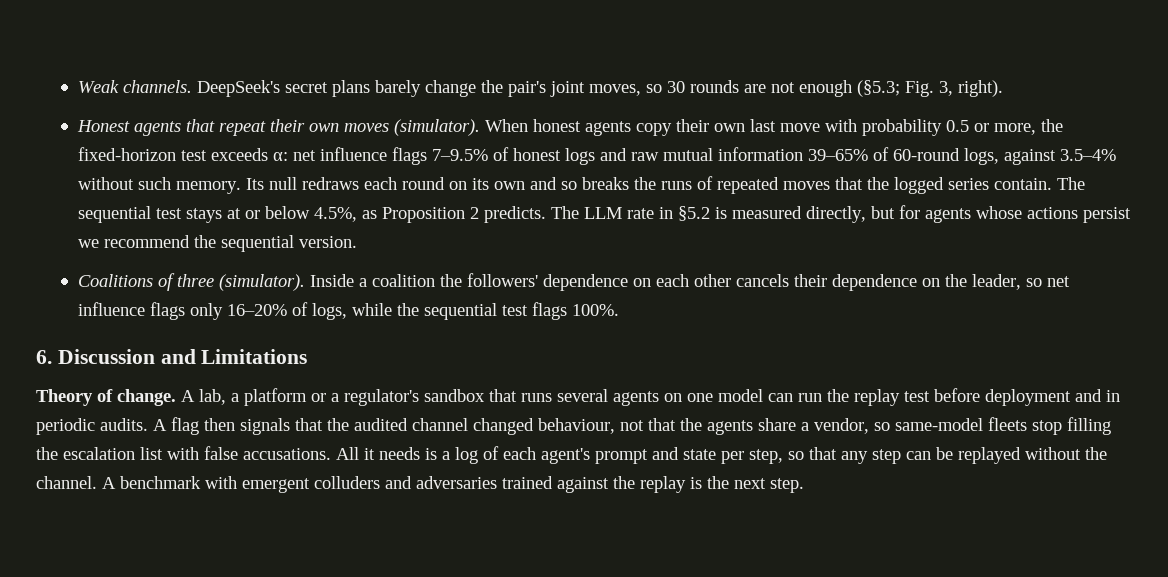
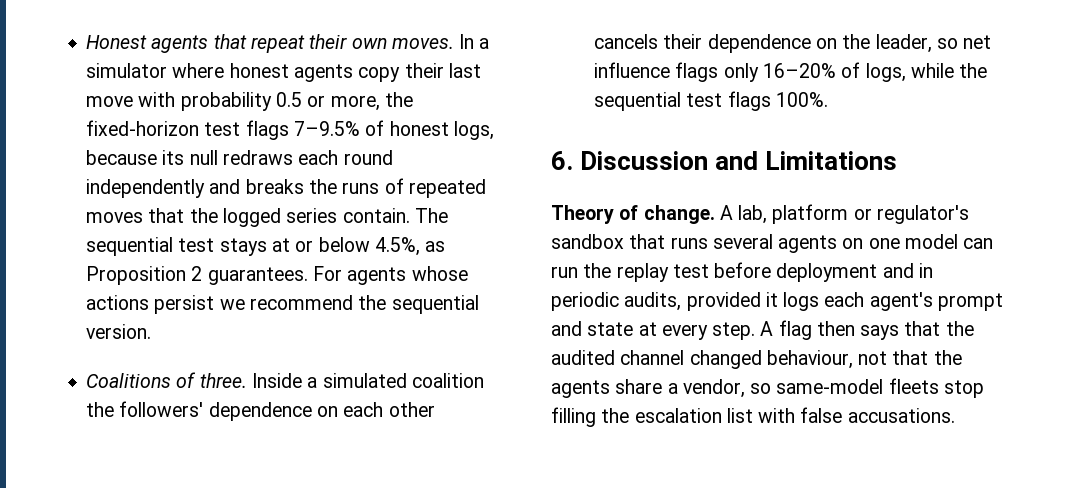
- Weak channels. DeepSeek's secret plans barely change the pair's joint moves, so 30 rounds are not enough (§5.3; Fig. 3, right).
- Honest agents that repeat their own moves (simulator). When honest agents copy their own last move with probability 0.5 or more, the fixed-horizon test exceeds α: net influence flags 7–9.5% of honest logs and raw mutual information 39–65% of 60-round logs, against 3.5–4% without such memory. Its null redraws each round on its own and so breaks the runs of repeated moves that the logged series contain.
+ Honest agents that repeat their own moves. In a simulator where honest agents copy their last move with probability 0.5 or more, the fixed-horizon test flags 7–9.5% of honest logs, because its null redraws each round independently and breaks the runs of repeated moves that the logged series contain.
- The sequential test stays at or below 4.5%, as Proposition 2 predicts. The LLM rate in §5.2 is measured directly, but for agents whose actions persist we recommend the sequential version.
+ The sequential test stays at or below 4.5%, as Proposition 2 guarantees. For agents whose actions persist we recommend the sequential version.
- Coalitions of three (simulator).
+ Coalitions of three.
- Inside a coalition the followers' dependence on each other cancels their dependence on the leader, so net influence flags only 16–20% of logs, while the sequential test flags 100%.
+ Inside a simulated coalition the followers' dependence on each other cancels their dependence on the leader, so net influence flags only 16–20% of logs, while the sequential test flags 100%.
- A lab, a platform or a regulator's sandbox that runs several agents on one model can run the replay test before deployment and in periodic audits.
+ A lab, platform or regulator's sandbox that runs several agents on one model can run the replay test before deployment and in periodic audits, provided it logs each agent's prompt and state at every step.
- A flag then signals that the audited channel changed behaviour, not that the agents share a vendor, so same-model fleets stop filling the escalation list with false accusations. All it needs is a log of each agent's prompt and state per step, so that any step can be replayed without the channel. A benchmark with emergent colluders and adversaries trained against the replay is the next step.
+ A flag then says that the audited channel changed behaviour, not that the agents share a vendor, so same-model fleets stop filling the escalation list with false accusations.

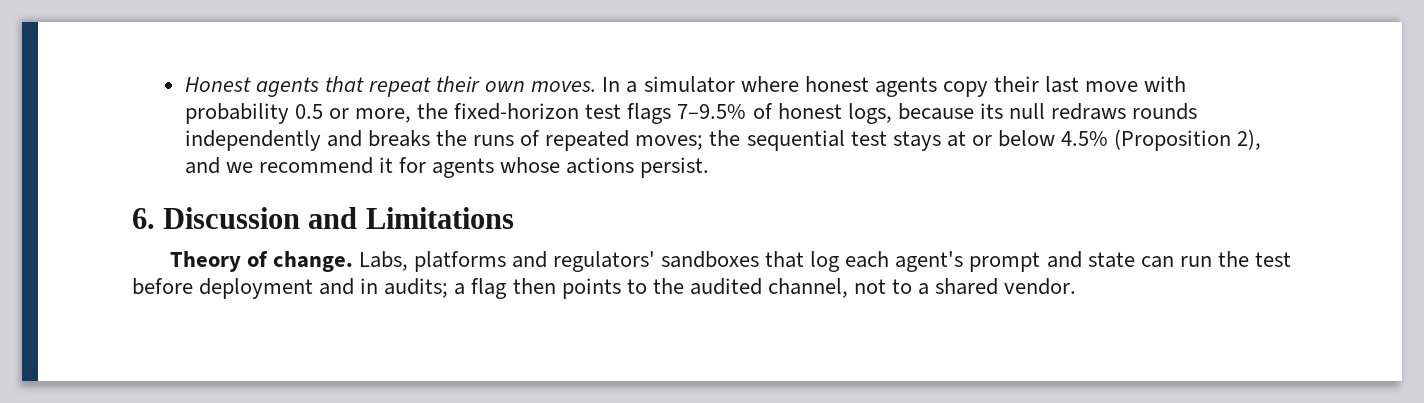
- In a simulator where honest agents copy their last move with probability 0.5 or more, the fixed-horizon test flags 7–9.5% of honest logs, because its null redraws each round independently and breaks the runs of repeated moves that the logged series contain. The sequential test stays at or below 4.5%, as Proposition 2 guarantees. For agents whose actions persist we recommend the sequential version.
- Coalitions of three. Inside a simulated coalition the followers' dependence on each other cancels their dependence on the leader, so net influence flags only 16–20% of logs, while the sequential test flags 100%.
+ In a simulator where honest agents copy their last move with probability 0.5 or more, the fixed-horizon test flags 7–9.5% of honest logs, because its null redraws rounds independently and breaks the runs of repeated moves; the sequential test stays at or below 4.5% (Proposition 2), and we recommend it for agents whose actions persist.
- A lab, platform or regulator's sandbox that runs several agents on one model can run the replay test before deployment and in periodic audits, provided it logs each agent's prompt and state at every step. A flag then says that the audited channel changed behaviour, not that the agents share a vendor, so same-model fleets stop filling the escalation list with false accusations.
+ Labs, platforms and regulators' sandboxes that log each agent's prompt and state can run the test before deployment and in audits; a flag then points to the audited channel, not to a shared vendor.

